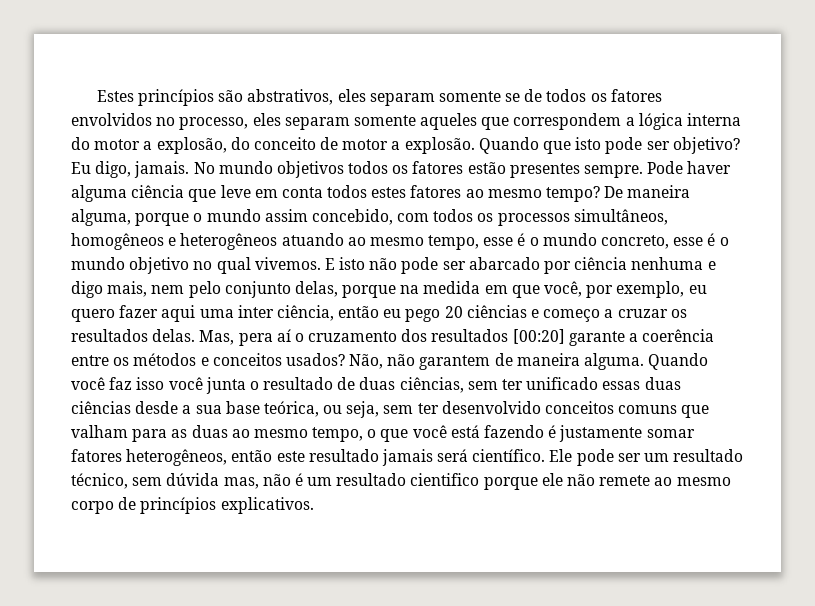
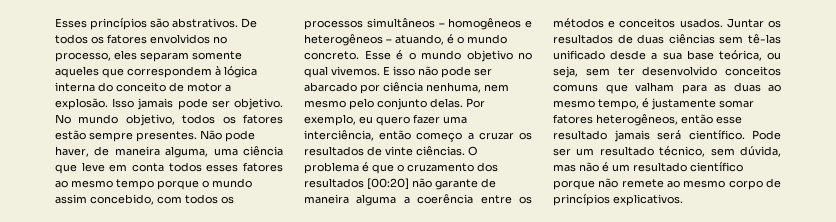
- Estes princípios são abstrativos, eles separam somente se de todos os fatores envolvidos no processo, eles separam somente aqueles que correspondem a lógica interna do motor a explosão, do conceito de motor a explosão.
+ Esses princípios são abstrativos. De todos os fatores envolvidos no processo, eles separam somente aqueles que correspondem à lógica interna do conceito de motor a explosão.
- Quando que isto pode ser objetivo? Eu digo, jamais.
+ Isso jamais pode ser objetivo.
- No mundo objetivos todos os fatores estão presentes sempre. Pode haver alguma ciência que leve em conta todos estes fatores ao mesmo tempo? De maneira alguma, porque o mundo assim concebido, com todos os processos simultâneos, homogêneos e heterogêneos atuando ao mesmo tempo, esse é o mundo concreto, esse é o mundo objetivo no qual vivemos.
+ No mundo objetivo, todos os fatores estão sempre presentes. Não pode haver, de maneira alguma, uma ciência que leve em conta todos esses fatores ao mesmo tempo porque o mundo assim concebido, com todos os processos simultâneos – homogêneos e heterogêneos – atuando, é o mundo concreto. Esse é o mundo objetivo no qual vivemos.
- E isto não pode ser abarcado por ciência nenhuma e digo mais, nem pelo conjunto delas, porque na medida em que você, por exemplo, eu quero fazer aqui uma inter ciência, então eu pego 20 ciências e começo a cruzar os resultados delas. Mas, pera aí o cruzamento dos resultados [00:20] garante a coerência entre os métodos e conceitos usados? Não, não garantem de maneira alguma. Quando você faz isso você junta o resultado de duas ciências, sem ter unificado essas duas ciências desde a sua base teórica, ou seja, sem ter desenvolvido conceitos comuns que valham para as duas ao mesmo tempo, o que você está fazendo é justamente somar fatores heterogêneos, então este resultado jamais será científico.
+ E isso não pode ser abarcado por ciência nenhuma, nem mesmo pelo conjunto delas. Por exemplo, eu quero fazer uma interciência, então começo a cruzar os resultados de vinte ciências. O problema é que o cruzamento dos resultados [00:20] não garante de maneira alguma a coerência entre os métodos e conceitos usados. Juntar os resultados de duas ciências sem tê-las unificado desde a sua base teórica, ou seja, sem ter desenvolvido conceitos comuns que valham para as duas ao mesmo tempo, é justamente somar fatores heterogêneos, então esse resultado jamais será científico.
- Ele pode ser um resultado técnico, sem dúvida mas, não é um resultado cientifico porque ele não remete ao mesmo corpo de princípios explicativos.
+ Pode ser um resultado técnico, sem dúvida, mas não é um resultado científico porque não remete ao mesmo corpo de princípios explicativos.

